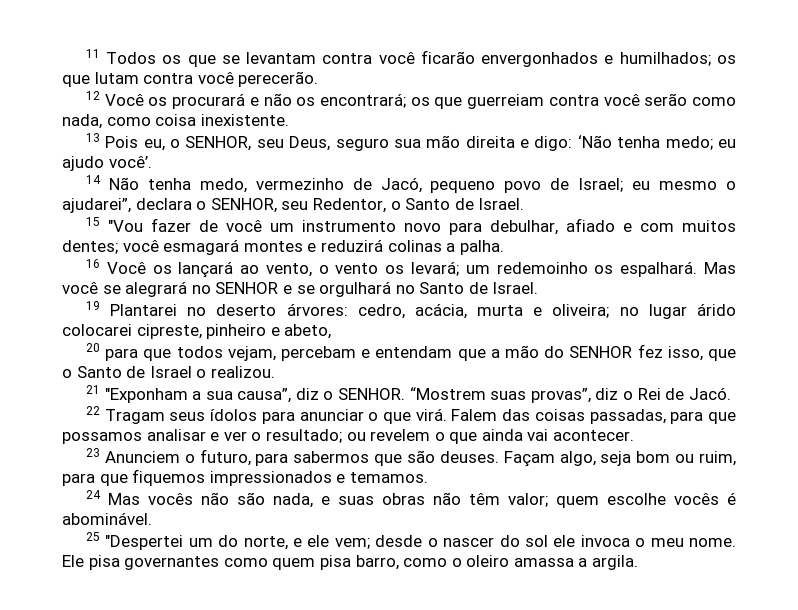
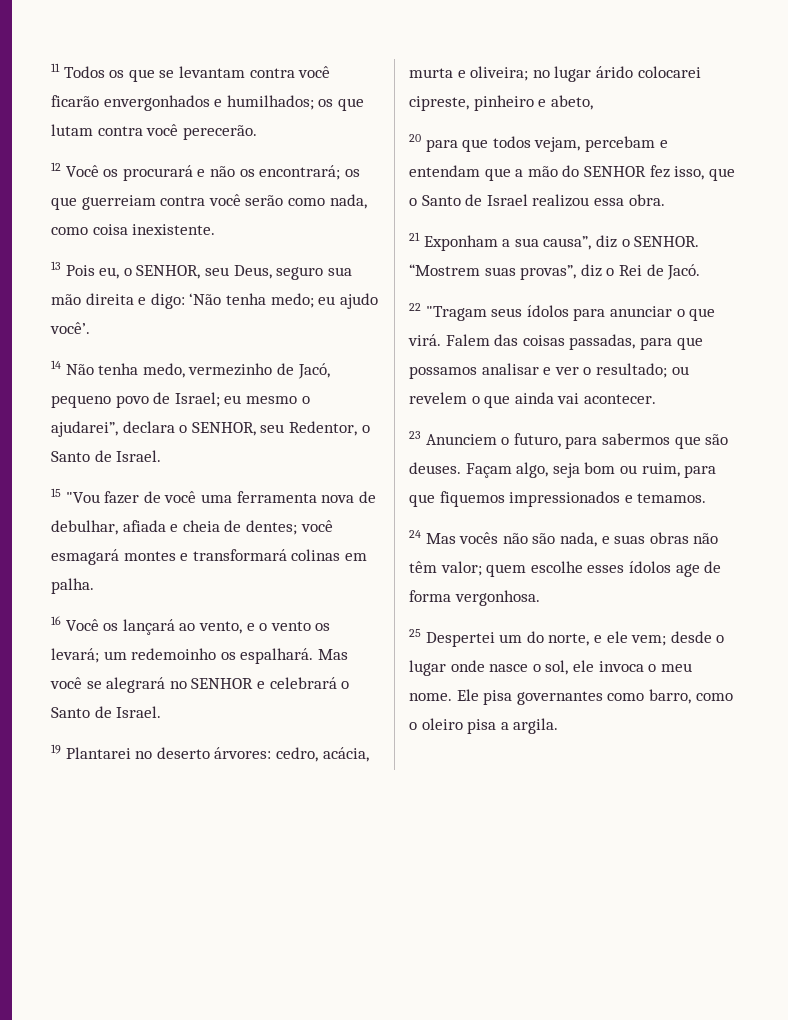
- 15 "Vou fazer de você um instrumento novo para debulhar, afiado e com muitos dentes; você esmagará montes e reduzirá colinas a palha.
+ 15 "Vou fazer de você uma ferramenta nova de debulhar, afiada e cheia de dentes; você esmagará montes e transformará colinas em palha.
- 16 Você os lançará ao vento, o vento os levará; um redemoinho os espalhará.
+ 16 Você os lançará ao vento, e o vento os levará; um redemoinho os espalhará.
- Mas você se alegrará no SENHOR e se orgulhará no Santo de Israel.
+ Mas você se alegrará no SENHOR e celebrará o Santo de Israel.
- 20 para que todos vejam, percebam e entendam que a mão do SENHOR fez isso, que o Santo de Israel o realizou.
+ 20 para que todos vejam, percebam e entendam que a mão do SENHOR fez isso, que o Santo de Israel realizou essa obra.
- 21 "Exponham a sua causa”, diz o SENHOR.
+ 21 Exponham a sua causa”, diz o SENHOR.
- 22 Tragam seus ídolos para anunciar o que virá.
+ 22 "Tragam seus ídolos para anunciar o que virá.
- 24 Mas vocês não são nada, e suas obras não têm valor; quem escolhe vocês é abominável.
+ 24 Mas vocês não são nada, e suas obras não têm valor; quem escolhe esses ídolos age de forma vergonhosa.
- 25 "Despertei um do norte, e ele vem; desde o nascer do sol ele invoca o meu nome.
+ 25 Despertei um do norte, e ele vem; desde o lugar onde nasce o sol, ele invoca o meu nome.
- Ele pisa governantes como quem pisa barro, como o oleiro amassa a argila.
+ Ele pisa governantes como barro, como o oleiro pisa a argila.

